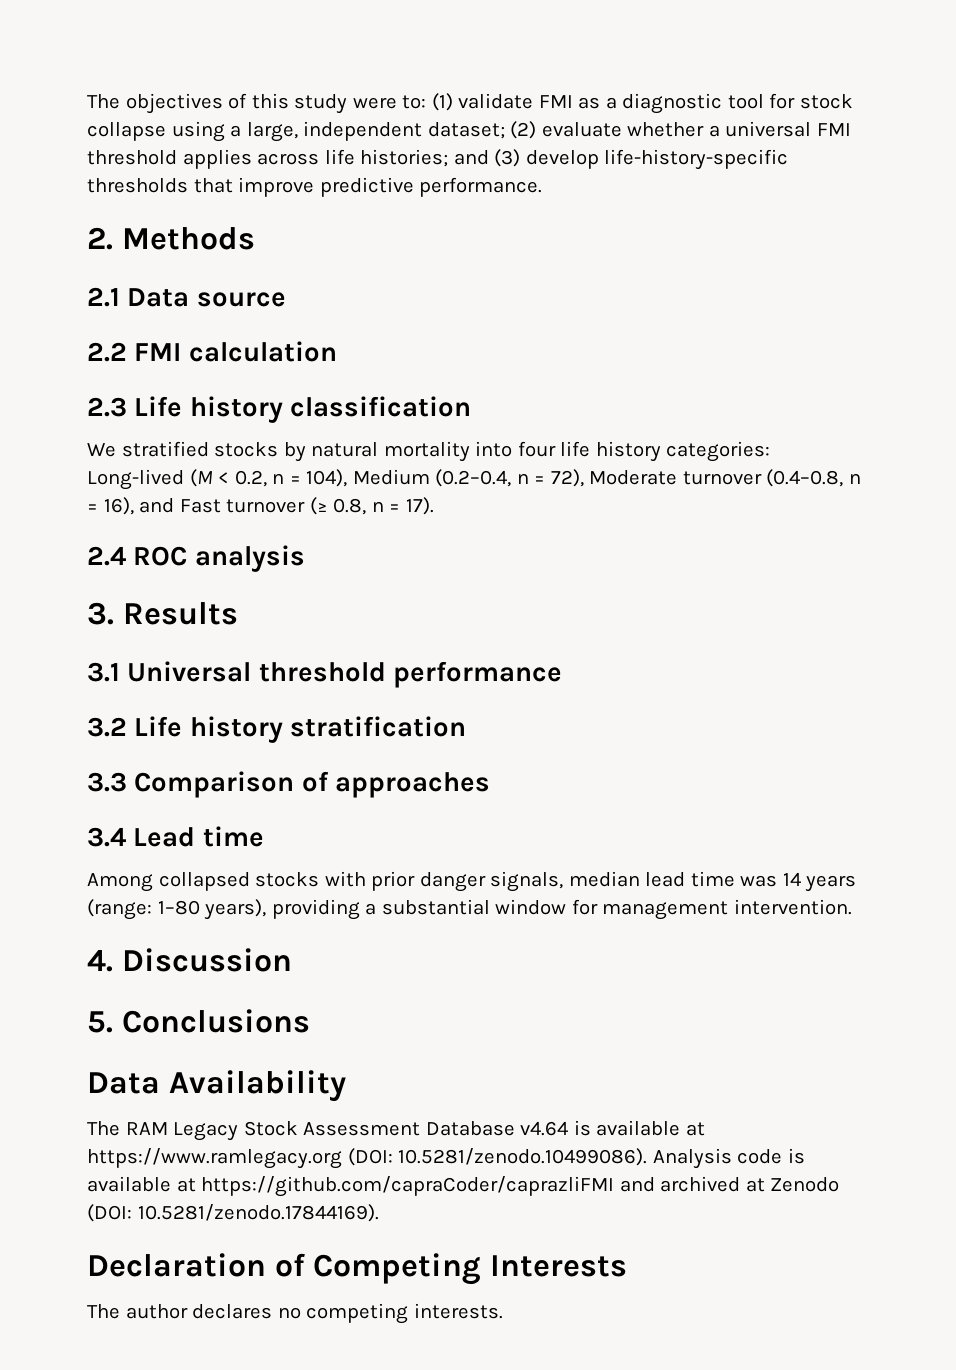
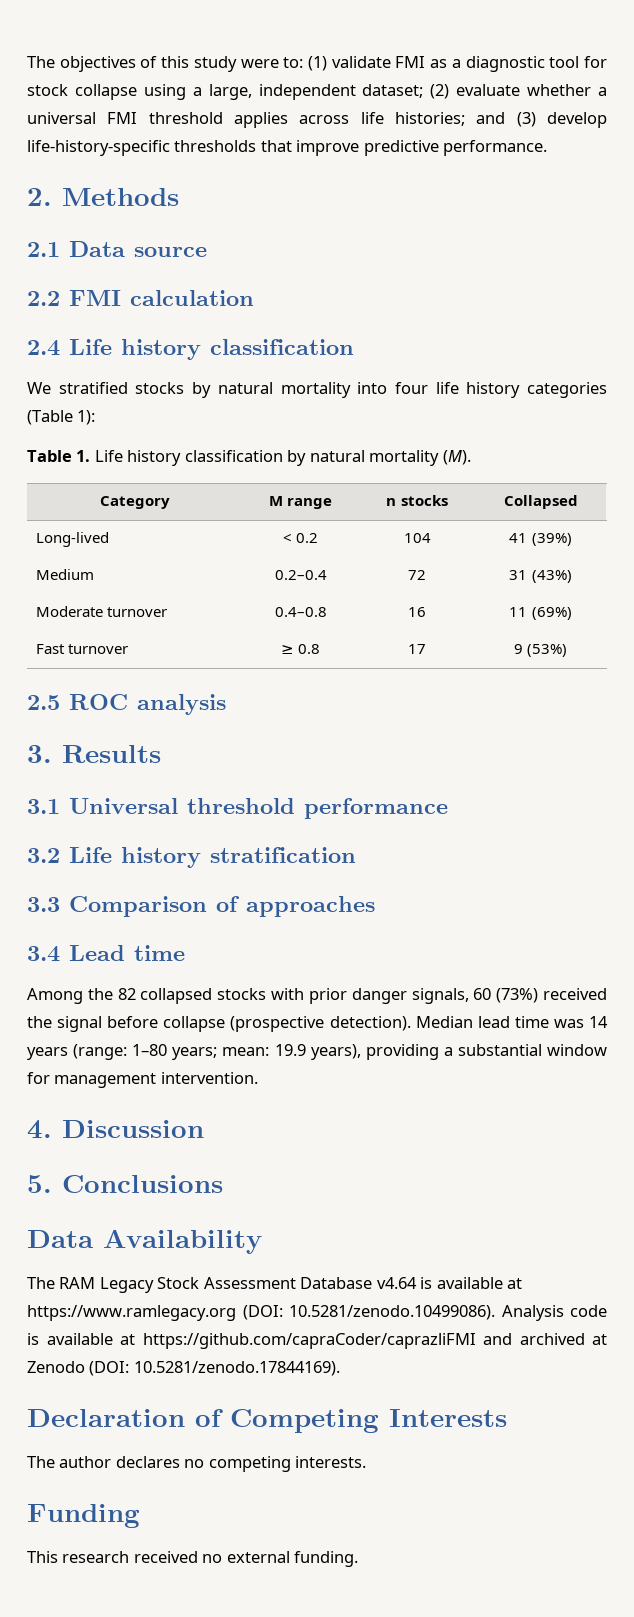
- 2.3 Life history classification
+ 2.4 Life history classification
- We stratified stocks by natural mortality into four life history categories: Long-lived (M < 0.2, n = 104), Medium (0.2–0.4, n = 72), Moderate turnover (0.4–0.8, n = 16), and Fast turnover (≥ 0.8, n = 17).
- 2.4 ROC analysis
+ We stratified stocks by natural mortality into four life history categories (Table 1):
+ Table 1. Life history classification by natural mortality (M).
+ Category | M range | n stocks | Collapsed
+ Long-lived | < 0.2 | 104 | 41 (39%)
+ Medium | 0.2–0.4 | 72 | 31 (43%)
+ Moderate turnover | 0.4–0.8 | 16 | 11 (69%)
+ Fast turnover | ≥ 0.8 | 17 | 9 (53%)
+ 2.5 ROC analysis
- Among collapsed stocks with prior danger signals, median lead time was 14 years (range: 1–80 years), providing a substantial window for management intervention.
+ Among the 82 collapsed stocks with prior danger signals, 60 (73%) received the signal before collapse (prospective detection). Median lead time was 14 years (range: 1–80 years; mean: 19.9 years), providing a substantial window for management intervention.
+ Funding
+ This research received no external funding.

